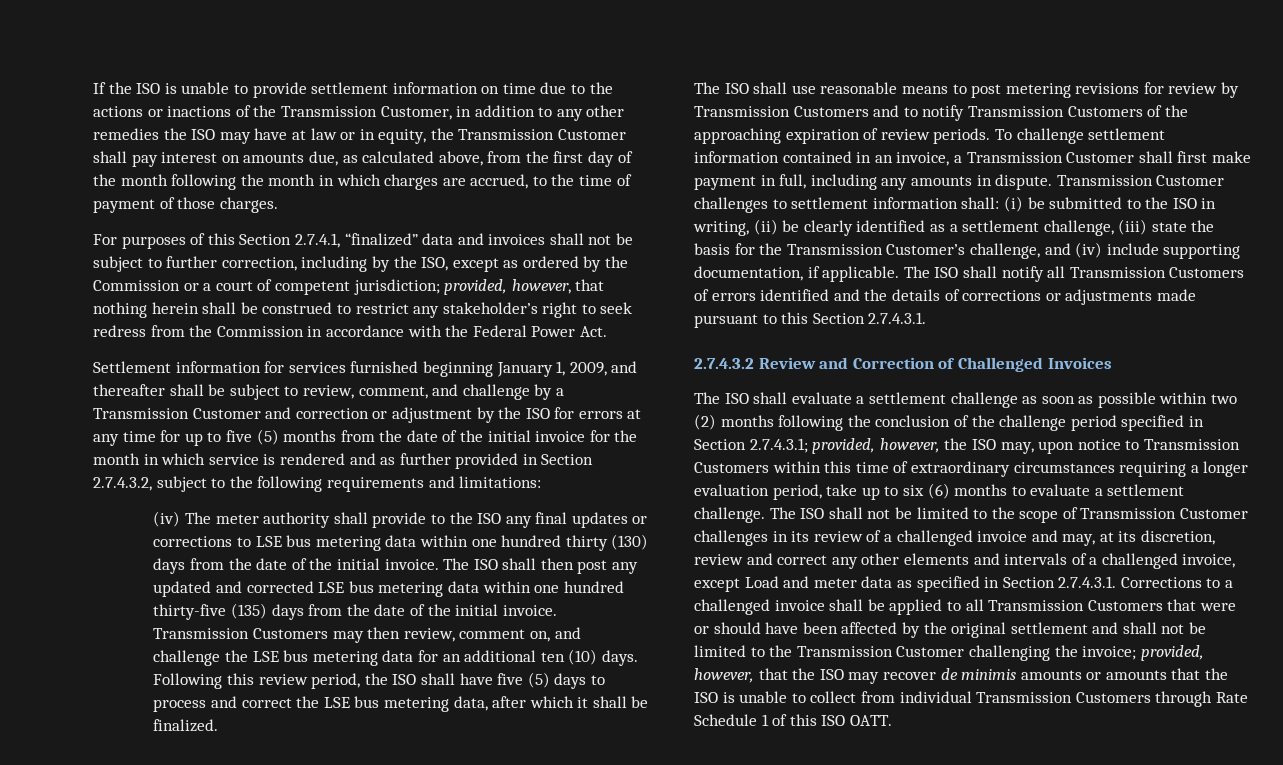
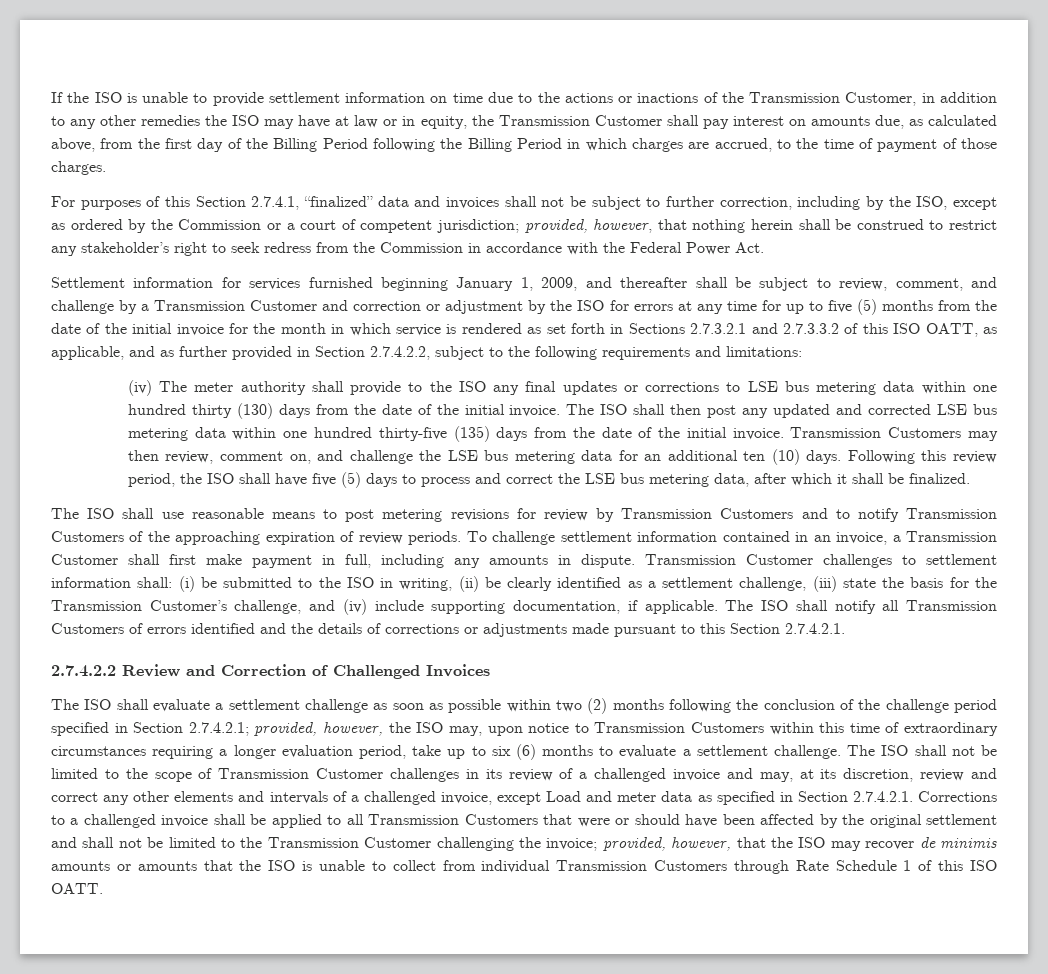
- If the ISO is unable to provide settlement information on time due to the actions or inactions of the Transmission Customer, in addition to any other remedies the ISO may have at law or in equity, the Transmission Customer shall pay interest on amounts due, as calculated above, from the first day of the month following the month in which charges are accrued, to the time of payment of those charges.
+ If the ISO is unable to provide settlement information on time due to the actions or inactions of the Transmission Customer, in addition to any other remedies the ISO may have at law or in equity, the Transmission Customer shall pay interest on amounts due, as calculated above, from the first day of the Billing Period following the Billing Period in which charges are accrued, to the time of payment of those charges.
- Settlement information for services furnished beginning January 1, 2009, and thereafter shall be subject to review, comment, and challenge by a Transmission Customer and correction or adjustment by the ISO for errors at any time for up to five (5) months from the date of the initial invoice for the month in which service is rendered and as further provided in Section 2.7.4.3.2, subject to the following requirements and limitations:
+ Settlement information for services furnished beginning January 1, 2009, and thereafter shall be subject to review, comment, and challenge by a Transmission Customer and correction or adjustment by the ISO for errors at any time for up to five (5) months from the date of the initial invoice for the month in which service is rendered as set forth in Sections 2.7.3.2.1 and 2.7.3.3.2 of this ISO OATT, as applicable, and as further provided in Section 2.7.4.2.2, subject to the following requirements and limitations:
- The ISO shall notify all Transmission Customers of errors identified and the details of corrections or adjustments made pursuant to this Section 2.7.4.3.1.
- 2.7.4.3.2 Review and Correction of Challenged Invoices
+ The ISO shall notify all Transmission Customers of errors identified and the details of corrections or adjustments made pursuant to this Section 2.7.4.2.1.
+ 2.7.4.2.2 Review and Correction of Challenged Invoices
- The ISO shall evaluate a settlement challenge as soon as possible within two (2) months following the conclusion of the challenge period specified in Section 2.7.4.3.1; provided, however, the ISO may, upon notice to Transmission Customers within this time of extraordinary circumstances requiring a longer evaluation period, take up to six (6) months to evaluate a settlement challenge.
+ The ISO shall evaluate a settlement challenge as soon as possible within two (2) months following the conclusion of the challenge period specified in Section 2.7.4.2.1; provided, however, the ISO may, upon notice to Transmission Customers within this time of extraordinary circumstances requiring a longer evaluation period, take up to six (6) months to evaluate a settlement challenge.
- The ISO shall not be limited to the scope of Transmission Customer challenges in its review of a challenged invoice and may, at its discretion, review and correct any other elements and intervals of a challenged invoice, except Load and meter data as specified in Section 2.7.4.3.1. Corrections to a challenged invoice shall be applied to all Transmission Customers that were or should have been affected by the original settlement and shall not be limited to the Transmission Customer challenging the invoice;
+ The ISO shall not be limited to the scope of Transmission Customer challenges in its review of a challenged invoice and may, at its discretion, review and correct any other elements and intervals of a challenged invoice, except Load and meter data as specified in Section 2.7.4.2.1. Corrections to a challenged invoice shall be applied to all Transmission Customers that were or should have been affected by the original settlement and shall not be limited to the Transmission Customer challenging the invoice;

